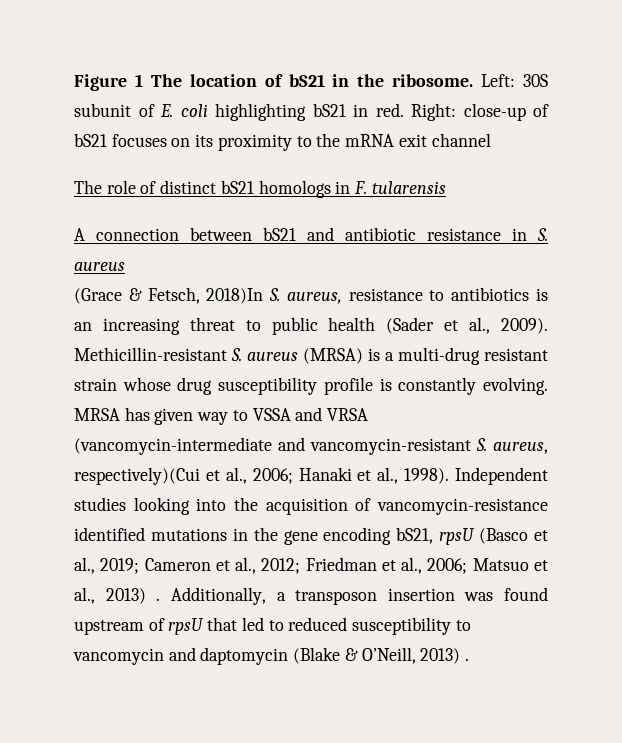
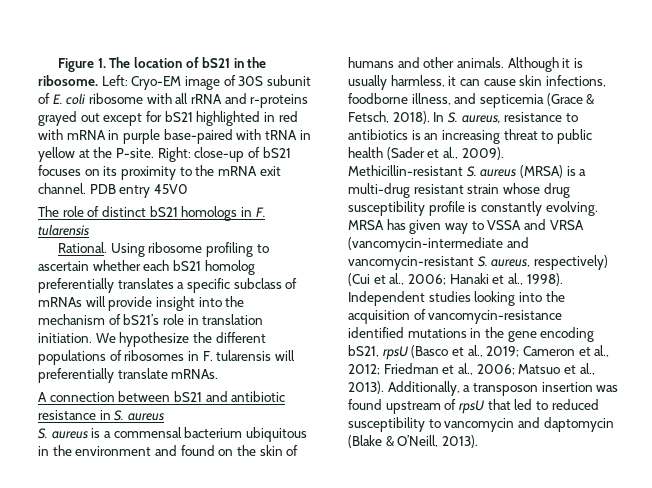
- Figure 1 The location of bS21 in the ribosome.
+ Figure 1. The location of bS21 in the ribosome.
- Left: 30S subunit of E. coli highlighting bS21 in red.
+ Left: Cryo-EM image of 30S subunit of E. coli ribosome with all rRNA and r-proteins grayed out except for bS21 highlighted in red with mRNA in purple base-paired with tRNA in yellow at the P-site.
- Right: close-up of bS21 focuses on its proximity to the mRNA exit channel
+ Right: close-up of bS21 focuses on its proximity to the mRNA exit channel. PDB entry 45V0
+ Rational. Using ribosome profiling to ascertain whether each bS21 homolog preferentially translates a specific subclass of mRNAs will provide insight into the mechanism of bS21’s role in translation initiation. We hypothesize the different populations of ribosomes in F. tularensis will preferentially translate mRNAs.
- (Grace & Fetsch, 2018)In S. aureus, resistance to antibiotics is an increasing threat to public health (Sader et al., 2009).
+ S. aureus is a commensal bacterium ubiquitous in the environment and found on the skin of humans and other animals. Although it is usually harmless, it can cause skin infections, foodborne illness, and septicemia (Grace & Fetsch, 2018). In S. aureus, resistance to antibiotics is an increasing threat to public health (Sader et al., 2009).
- MRSA has given way to VSSA and VRSA (vancomycin-intermediate and vancomycin-resistant S. aureus, respectively)(Cui et al., 2006; Hanaki et al., 1998).
+ MRSA has given way to VSSA and VRSA (vancomycin-intermediate and vancomycin-resistant S. aureus, respectively) (Cui et al., 2006; Hanaki et al., 1998).
- Independent studies looking into the acquisition of vancomycin-resistance identified mutations in the gene encoding bS21, rpsU (Basco et al., 2019; Cameron et al., 2012; Friedman et al., 2006; Matsuo et al., 2013) .
+ Independent studies looking into the acquisition of vancomycin-resistance identified mutations in the gene encoding bS21, rpsU (Basco et al., 2019; Cameron et al., 2012; Friedman et al., 2006; Matsuo et al., 2013).
- Additionally, a transposon insertion was found upstream of rpsU that led to reduced susceptibility to vancomycin and daptomycin (Blake & O’Neill, 2013) .
+ Additionally, a transposon insertion was found upstream of rpsU that led to reduced susceptibility to vancomycin and daptomycin (Blake & O’Neill, 2013).

